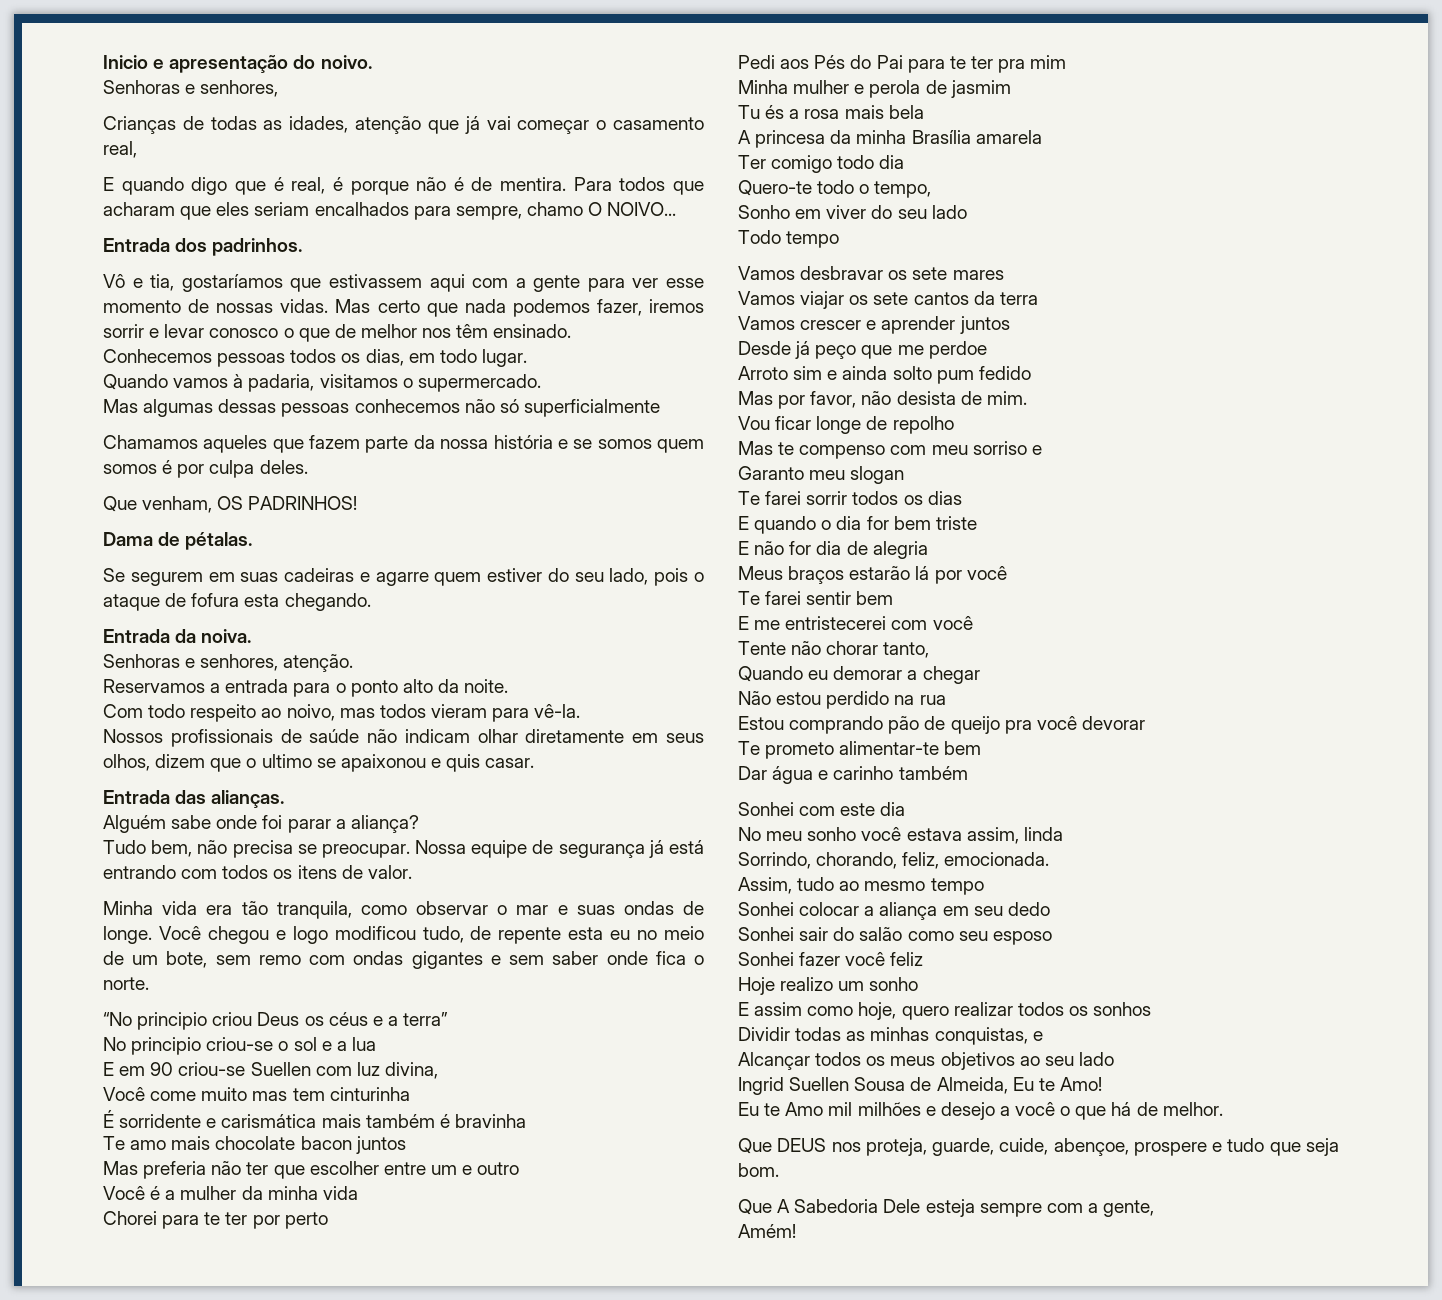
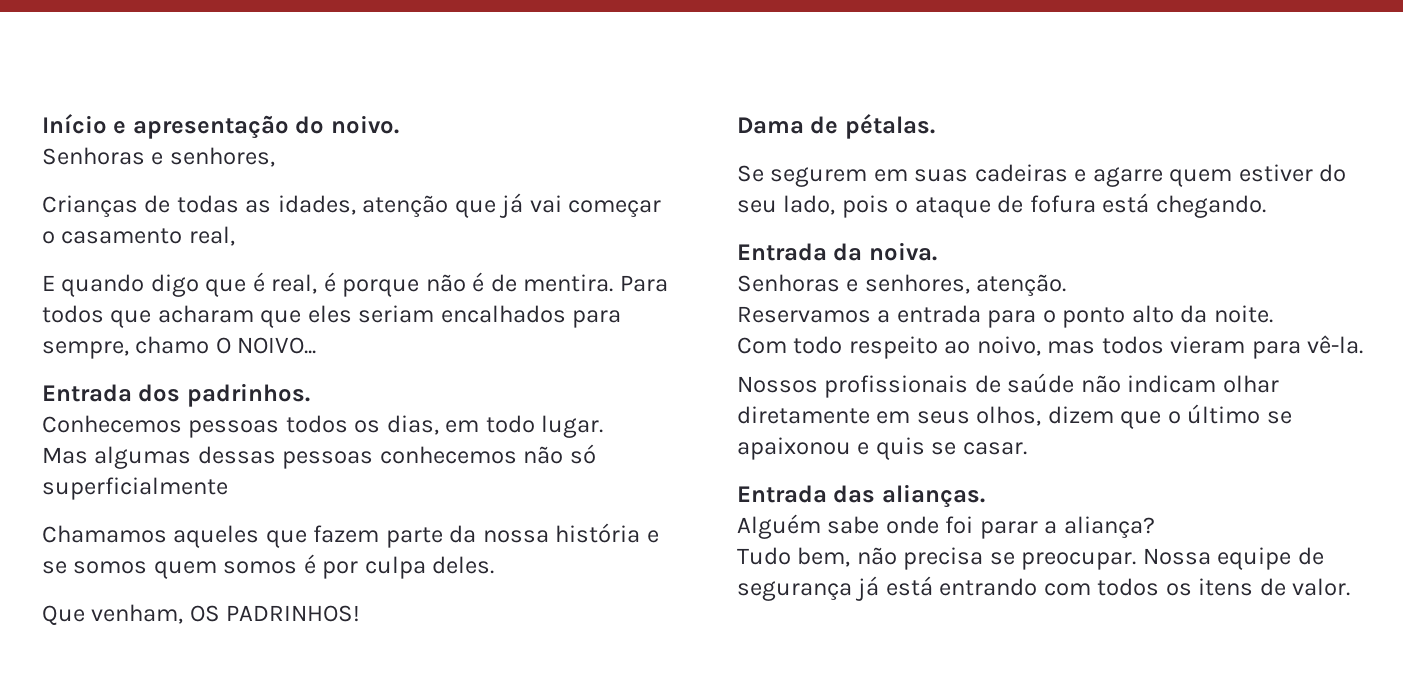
- Inicio e apresentação do noivo.
+ Início e apresentação do noivo.
- Vô e tia, gostaríamos que estivassem aqui com a gente para ver esse momento de nossas vidas. Mas certo que nada podemos fazer, iremos sorrir e levar conosco o que de melhor nos têm ensinado.
- Quando vamos à padaria, visitamos o supermercado.
- Se segurem em suas cadeiras e agarre quem estiver do seu lado, pois o ataque de fofura esta chegando.
+ Se segurem em suas cadeiras e agarre quem estiver do seu lado, pois o ataque de fofura está chegando.
- Nossos profissionais de saúde não indicam olhar diretamente em seus olhos, dizem que o ultimo se apaixonou e quis casar.
+ Nossos profissionais de saúde não indicam olhar diretamente em seus olhos, dizem que o último se apaixonou e quis se casar.
- Minha vida era tão tranquila, como observar o mar e suas ondas de longe. Você chegou e logo modificou tudo, de repente esta eu no meio de um bote, sem remo com ondas gigantes e sem saber onde fica o norte.
- “No principio criou Deus os céus e a terra”
- No principio criou-se o sol e a lua
- E em 90 criou-se Suellen com luz divina,
- Você come muito mas tem cinturinha
- É sorridente e carismática mais também é bravinha
- Te amo mais chocolate bacon juntos
- Mas preferia não ter que escolher entre um e outro
- Você é a mulher da minha vida
- Chorei para te ter por perto
- Pedi aos Pés do Pai para te ter pra mim
- Minha mulher e perola de jasmim
- Tu és a rosa mais bela
- A princesa da minha Brasília amarela
- Ter comigo todo dia
- Quero-te todo o tempo,
- Sonho em viver do seu lado
- Todo tempo
- Vamos desbravar os sete mares
- Vamos viajar os sete cantos da terra
- Vamos crescer e aprender juntos
- Desde já peço que me perdoe
- Arroto sim e ainda solto pum fedido
- Mas por favor, não desista de mim.
- Vou ficar longe de repolho
- Mas te compenso com meu sorriso e
- Garanto meu slogan
- Te farei sorrir todos os dias
- E quando o dia for bem triste
- E não for dia de alegria
- Meus braços estarão lá por você
- Te farei sentir bem
- E me entristecerei com você
- Tente não chorar tanto,
- Quando eu demorar a chegar
- Não estou perdido na rua
- Estou comprando pão de queijo pra você devorar
- Te prometo alimentar-te bem
- Dar água e carinho também
- Sonhei com este dia
- No meu sonho você estava assim, linda
- Sorrindo, chorando, feliz, emocionada.
- Assim, tudo ao mesmo tempo
- Sonhei colocar a aliança em seu dedo
- Sonhei sair do salão como seu esposo
- Sonhei fazer você feliz
- Hoje realizo um sonho
- E assim como hoje, quero realizar todos os sonhos
- Dividir todas as minhas conquistas, e
- Alcançar todos os meus objetivos ao seu lado
- Ingrid Suellen Sousa de Almeida, Eu te Amo!
- Eu te Amo mil milhões e desejo a você o que há de melhor.
- Que DEUS nos proteja, guarde, cuide, abençoe, prospere e tudo que seja bom.
- Que A Sabedoria Dele esteja sempre com a gente,
- Amém!

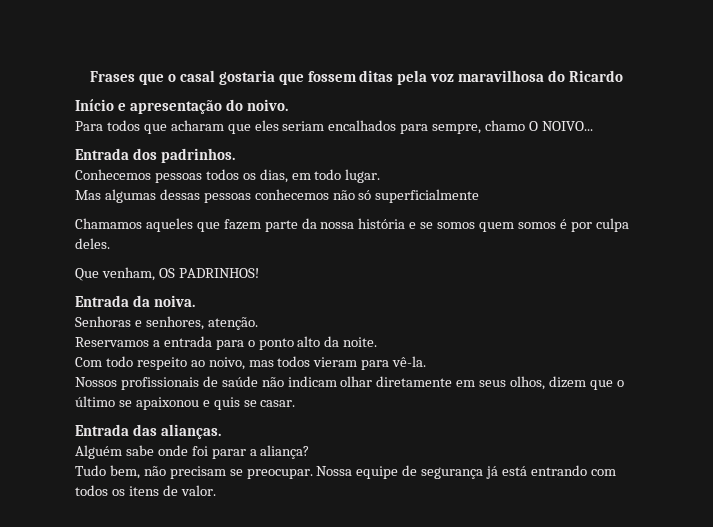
+ Frases que o casal gostaria que fossem ditas pela voz maravilhosa do Ricardo
  Início e apresentação do noivo.
- Senhoras e senhores,
- Crianças de todas as idades, atenção que já vai começar o casamento real,
- E quando digo que é real, é porque não é de mentira. Para todos que acharam que eles seriam encalhados para sempre, chamo O NOIVO...
+ Para todos que acharam que eles seriam encalhados para sempre, chamo O NOIVO...
- Dama de pétalas.
- Se segurem em suas cadeiras e agarre quem estiver do seu lado, pois o ataque de fofura está chegando.
- Tudo bem, não precisa se preocupar.
+ Tudo bem, não precisam se preocupar.

